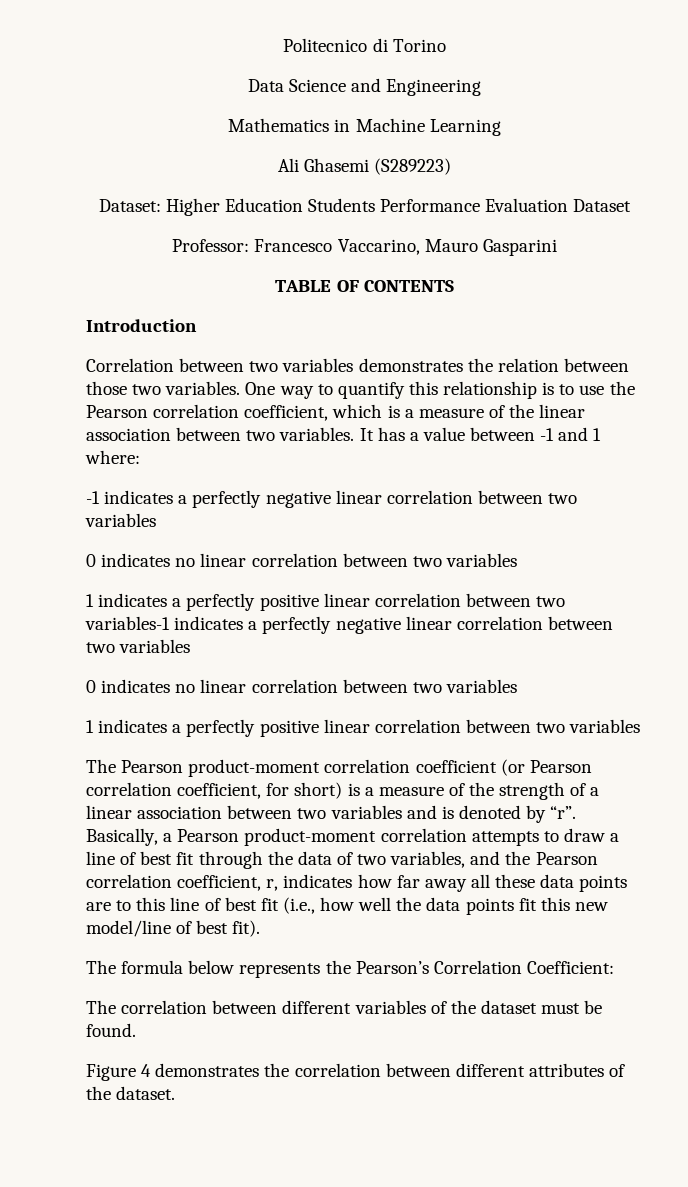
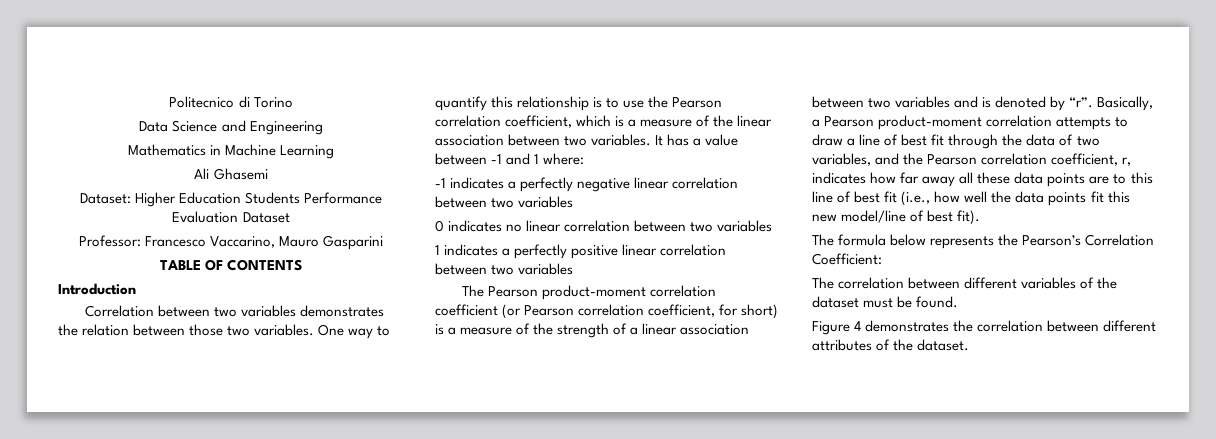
- Ali Ghasemi (S289223)
+ Ali Ghasemi
- 1 indicates a perfectly positive linear correlation between two variables-1 indicates a perfectly negative linear correlation between two variables
- 0 indicates no linear correlation between two variables

